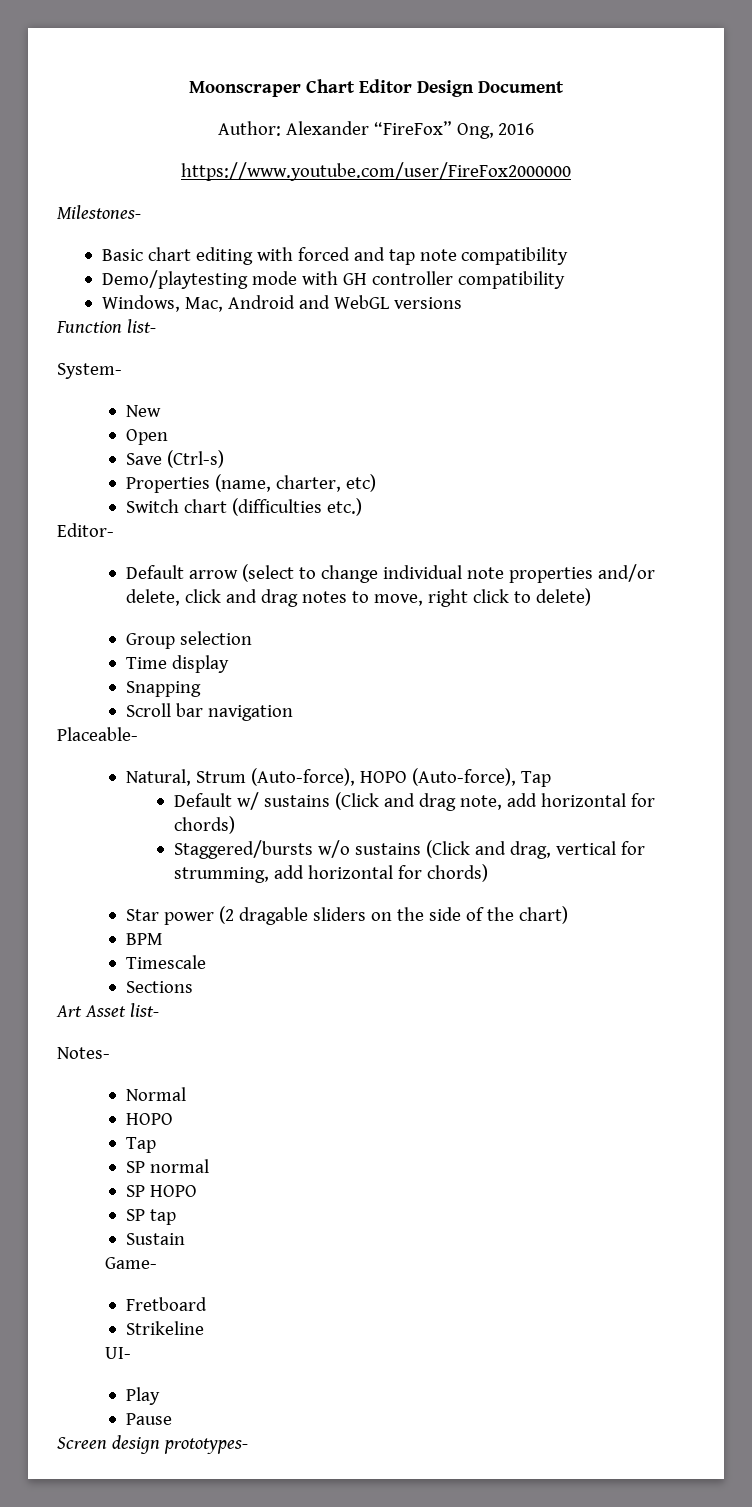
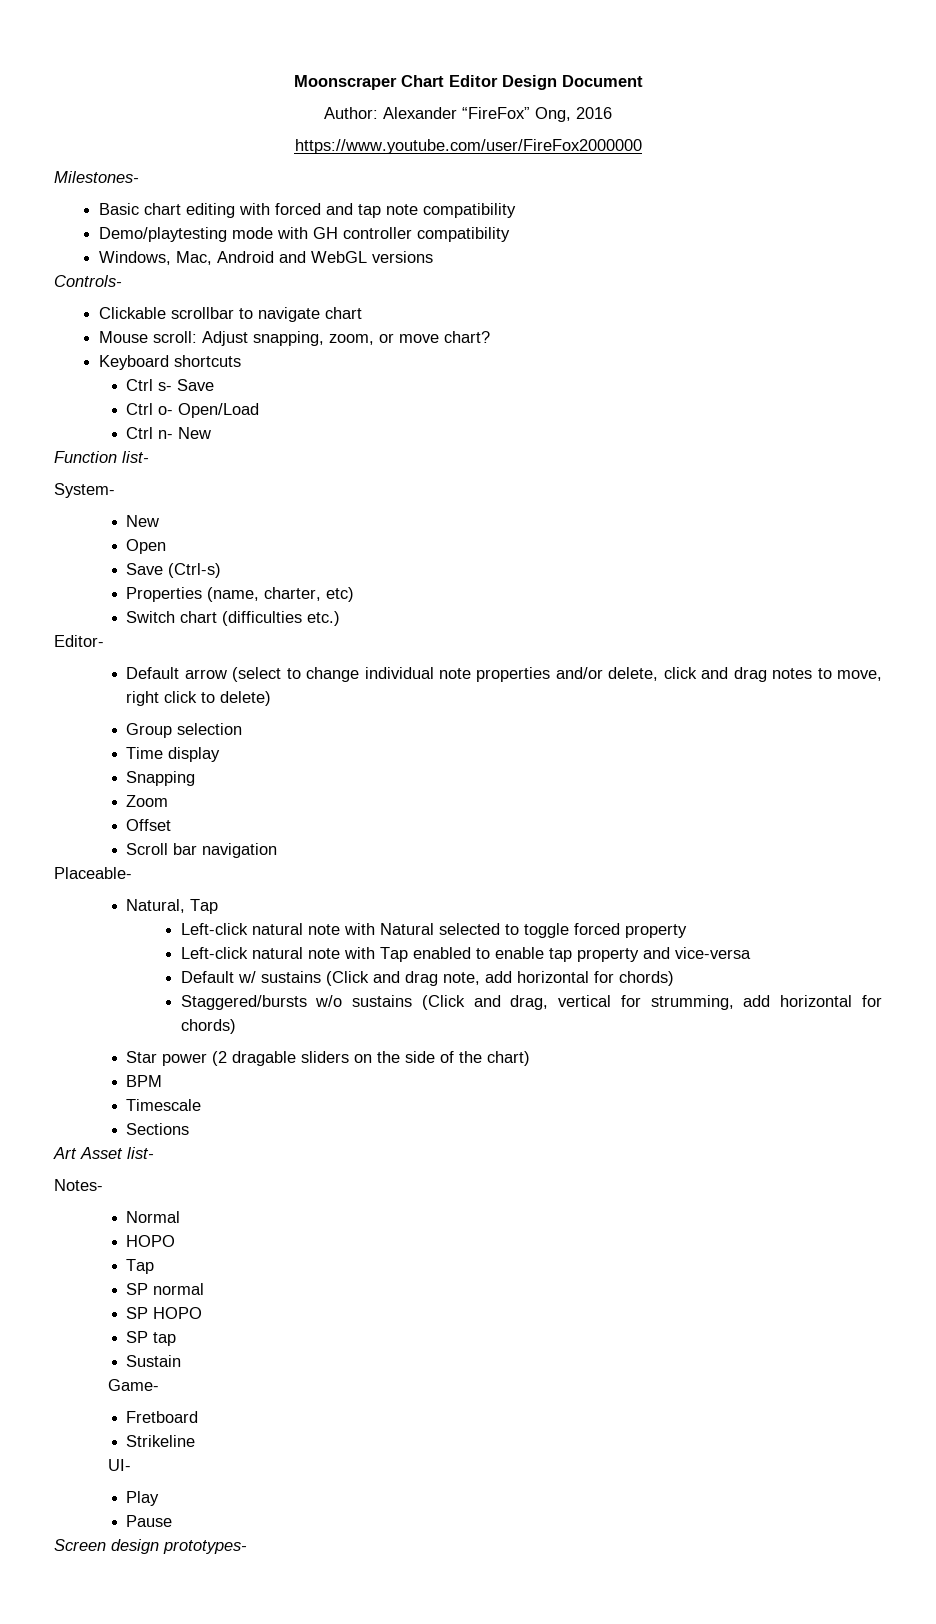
+ Controls-
+ Clickable scrollbar to navigate chart
+ Mouse scroll: Adjust snapping, zoom, or move chart?
+ Keyboard shortcuts
+ Ctrl s- Save
+ Ctrl o- Open/Load
+ Ctrl n- New
+ Zoom
+ Offset
- Natural, Strum (Auto-force), HOPO (Auto-force), Tap
+ Natural, Tap
+ Left-click natural note with Natural selected to toggle forced property
+ Left-click natural note with Tap enabled to enable tap property and vice-versa

